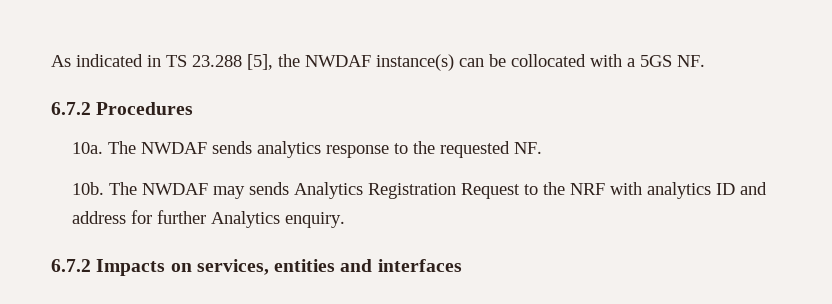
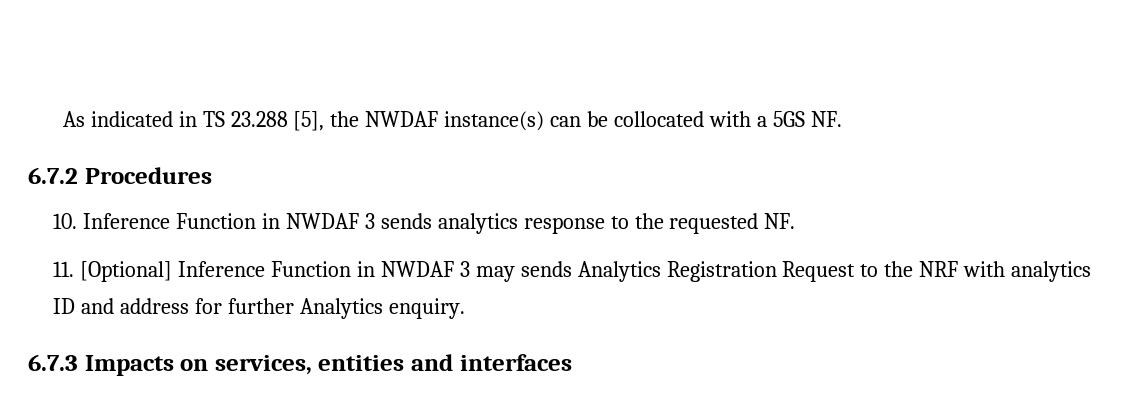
- 10a. The NWDAF sends analytics response to the requested NF.
+ 10. Inference Function in NWDAF 3 sends analytics response to the requested NF.
- 10b. The NWDAF may sends Analytics Registration Request to the NRF with analytics ID and address for further Analytics enquiry.
+ 11. [Optional] Inference Function in NWDAF 3 may sends Analytics Registration Request to the NRF with analytics ID and address for further Analytics enquiry.
- 6.7.2 Impacts on services, entities and interfaces
+ 6.7.3 Impacts on services, entities and interfaces

